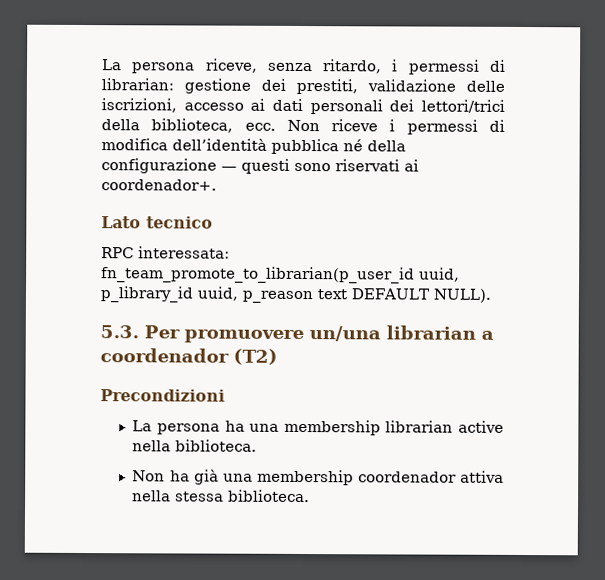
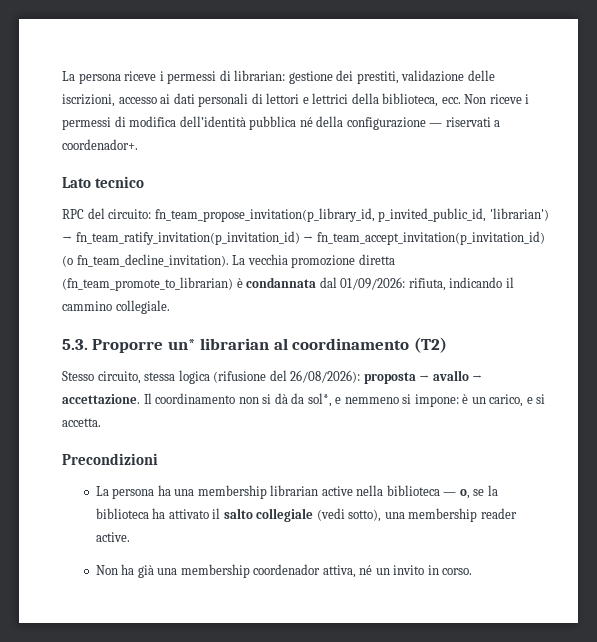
- La persona riceve, senza ritardo, i permessi di librarian: gestione dei prestiti, validazione delle iscrizioni, accesso ai dati personali dei lettori/trici della biblioteca, ecc.
+ La persona riceve i permessi di librarian: gestione dei prestiti, validazione delle iscrizioni, accesso ai dati personali di lettori e lettrici della biblioteca, ecc.
- Non riceve i permessi di modifica dell’identità pubblica né della configurazione — questi sono riservati ai coordenador+.
+ Non riceve i permessi di modifica dell’identità pubblica né della configurazione — riservati a coordenador+.
- RPC interessata: fn_team_promote_to_librarian(p_user_id uuid, p_library_id uuid, p_reason text DEFAULT NULL).
- 5.3. Per promuovere un/una librarian a coordenador (T2)
+ RPC del circuito: fn_team_propose_invitation(p_library_id, p_invited_public_id, 'librarian') → fn_team_ratify_invitation(p_invitation_id) → fn_team_accept_invitation(p_invitation_id) (o fn_team_decline_invitation). La vecchia promozione diretta (fn_team_promote_to_librarian) è condannata dal 01/09/2026: rifiuta, indicando il cammino collegiale.
+ 5.3. Proporre un* librarian al coordinamento (T2)
+ Stesso circuito, stessa logica (rifusione del 26/08/2026): proposta → avallo → accettazione. Il coordinamento non si dà da sol*, e nemmeno si impone: è un carico, e si accetta.
- La persona ha una membership librarian active nella biblioteca.
+ La persona ha una membership librarian active nella biblioteca — o, se la biblioteca ha attivato il salto collegiale (vedi sotto), una membership reader active.
- Non ha già una membership coordenador attiva nella stessa biblioteca.
+ Non ha già una membership coordenador attiva, né un invito in corso.

